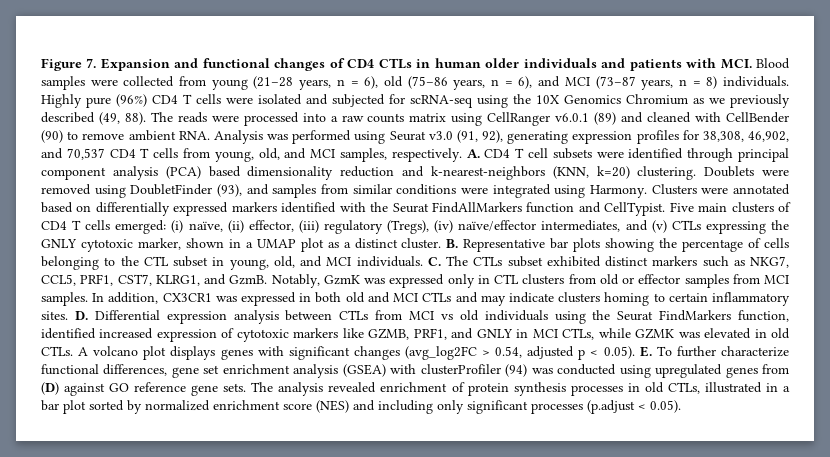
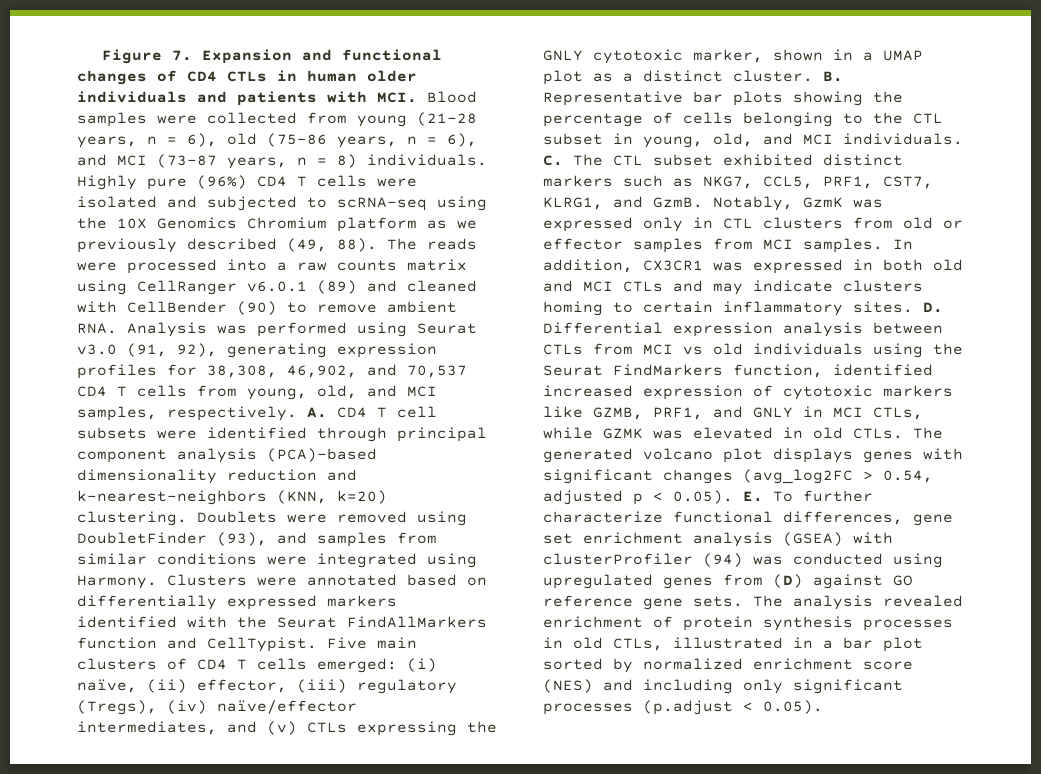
- Highly pure (96%) CD4 T cells were isolated and subjected for scRNA-seq using the 10X Genomics Chromium as we previously described (49, 88).
+ Highly pure (96%) CD4 T cells were isolated and subjected to scRNA-seq using the 10X Genomics Chromium platform as we previously described (49, 88).
- A. CD4 T cell subsets were identified through principal component analysis (PCA) based dimensionality reduction and k-nearest-neighbors (KNN, k=20) clustering.
+ A. CD4 T cell subsets were identified through principal component analysis (PCA)-based dimensionality reduction and k-nearest-neighbors (KNN, k=20) clustering.
- C. The CTLs subset exhibited distinct markers such as NKG7, CCL5, PRF1, CST7, KLRG1, and GzmB.
+ C. The CTL subset exhibited distinct markers such as NKG7, CCL5, PRF1, CST7, KLRG1, and GzmB.
- A volcano plot displays genes with significant changes (avg_log2FC > 0.54, adjusted p < 0.05). E. To further characterize functional differences, gene set enrichment analysis (GSEA) with clusterProfiler (94) was conducted using upregulated genes from (D) against GO reference gene sets.
+ The generated volcano plot displays genes with significant changes (avg_log2FC > 0.54, adjusted p < 0.05). E. To further characterize functional differences, gene set enrichment analysis (GSEA) with clusterProfiler (94) was conducted using upregulated genes from (D) against GO reference gene sets.

